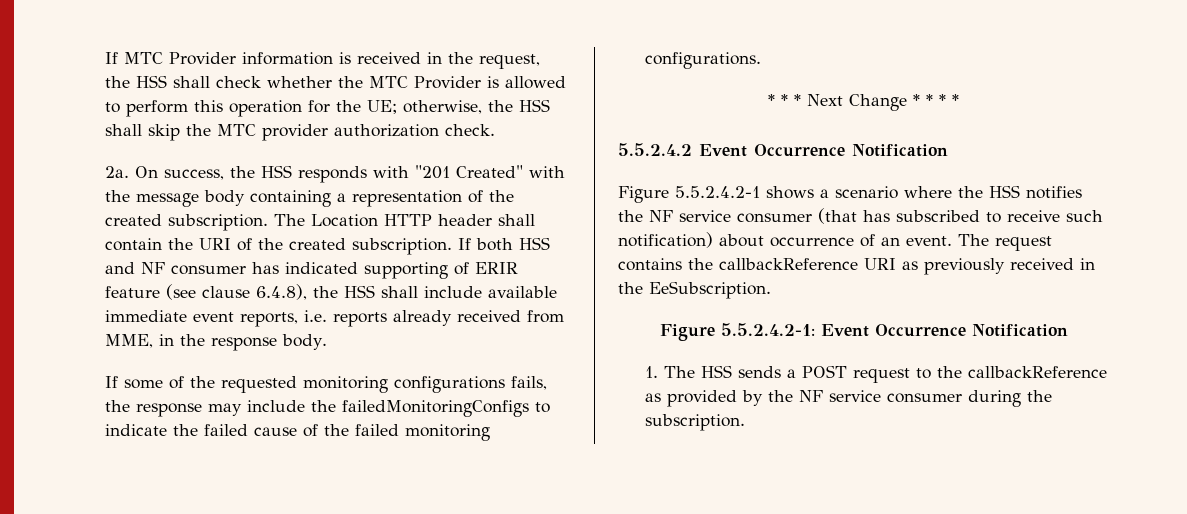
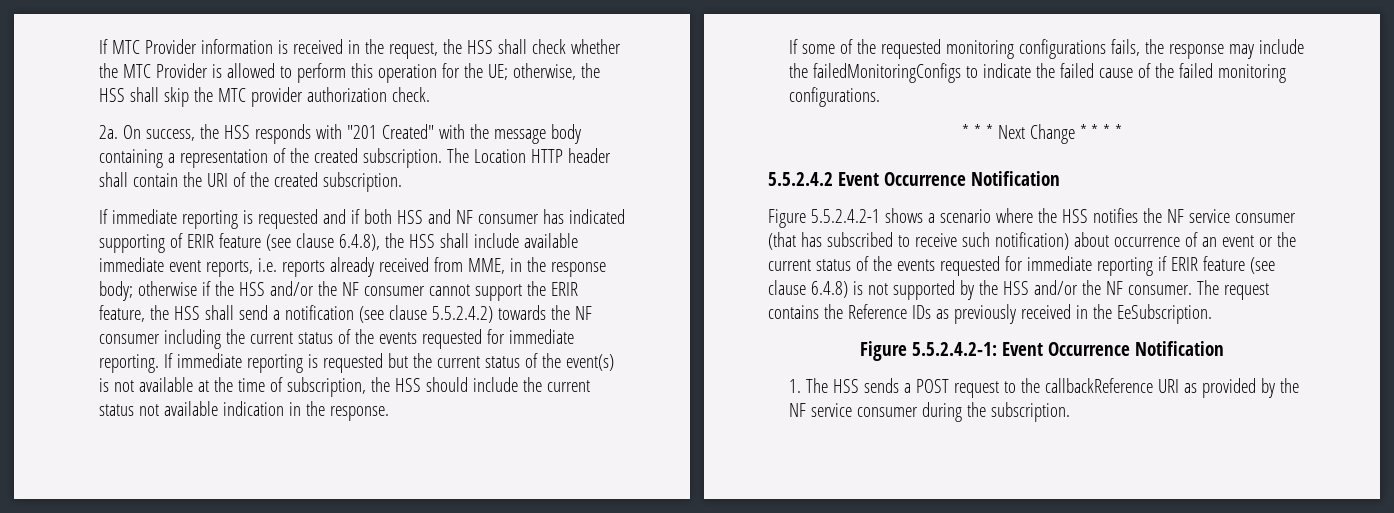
- The Location HTTP header shall contain the URI of the created subscription. If both HSS and NF consumer has indicated supporting of ERIR feature (see clause 6.4.8), the HSS shall include available immediate event reports, i.e. reports already received from MME, in the response body.
+ The Location HTTP header shall contain the URI of the created subscription.
+ If immediate reporting is requested and if both HSS and NF consumer has indicated supporting of ERIR feature (see clause 6.4.8), the HSS shall include available immediate event reports, i.e. reports already received from MME, in the response body; otherwise if the HSS and/or the NF consumer cannot support the ERIR feature, the HSS shall send a notification (see clause 5.5.2.4.2) towards the NF consumer including the current status of the events requested for immediate reporting. If immediate reporting is requested but the current status of the event(s) is not available at the time of subscription, the HSS should include the current status not available indication in the response.
- Figure 5.5.2.4.2-1 shows a scenario where the HSS notifies the NF service consumer (that has subscribed to receive such notification) about occurrence of an event.
+ Figure 5.5.2.4.2-1 shows a scenario where the HSS notifies the NF service consumer (that has subscribed to receive such notification) about occurrence of an event or the current status of the events requested for immediate reporting if ERIR feature (see clause 6.4.8) is not supported by the HSS and/or the NF consumer.
- The request contains the callbackReference URI as previously received in the EeSubscription.
+ The request contains the Reference IDs as previously received in the EeSubscription.
- 1. The HSS sends a POST request to the callbackReference as provided by the NF service consumer during the subscription.
+ 1. The HSS sends a POST request to the callbackReference URI as provided by the NF service consumer during the subscription.

